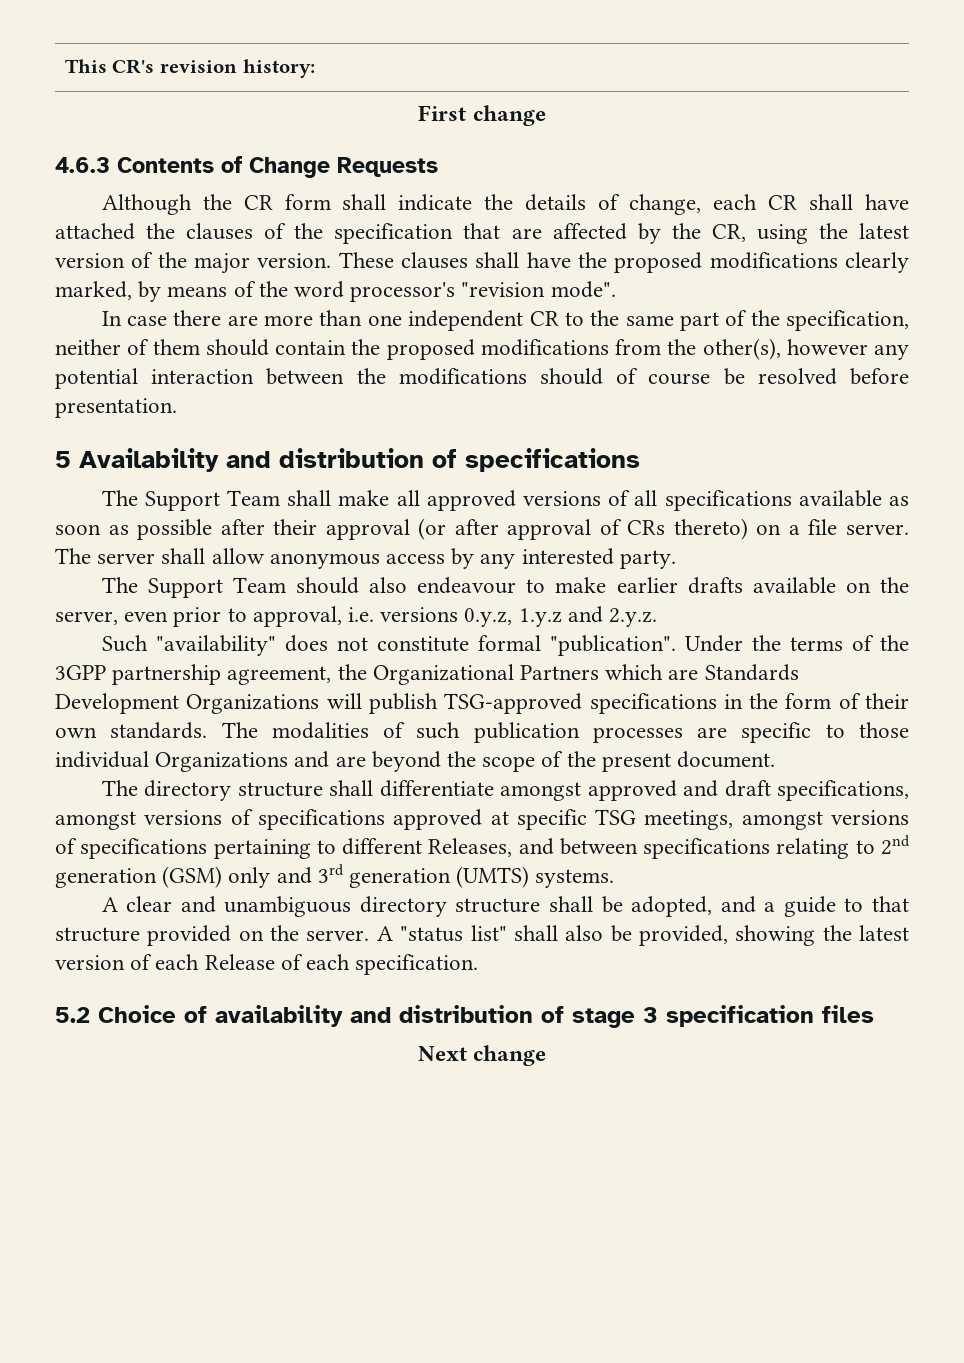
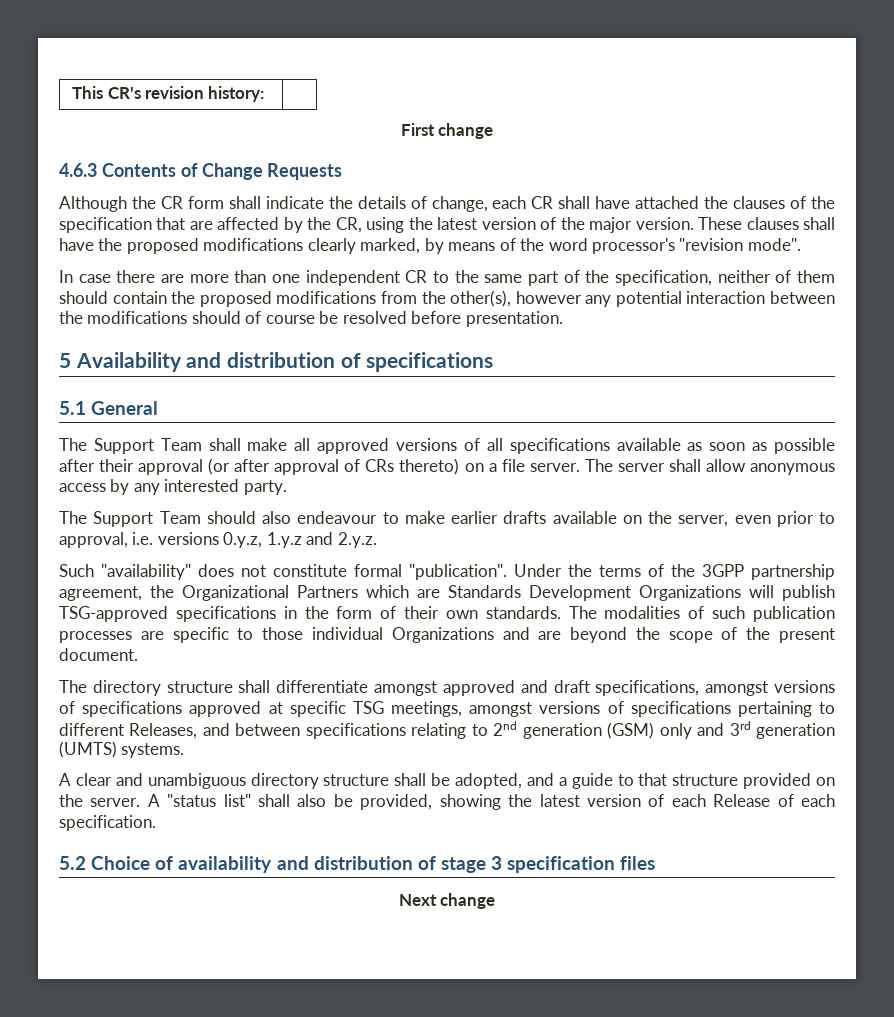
+ 5.1 General

